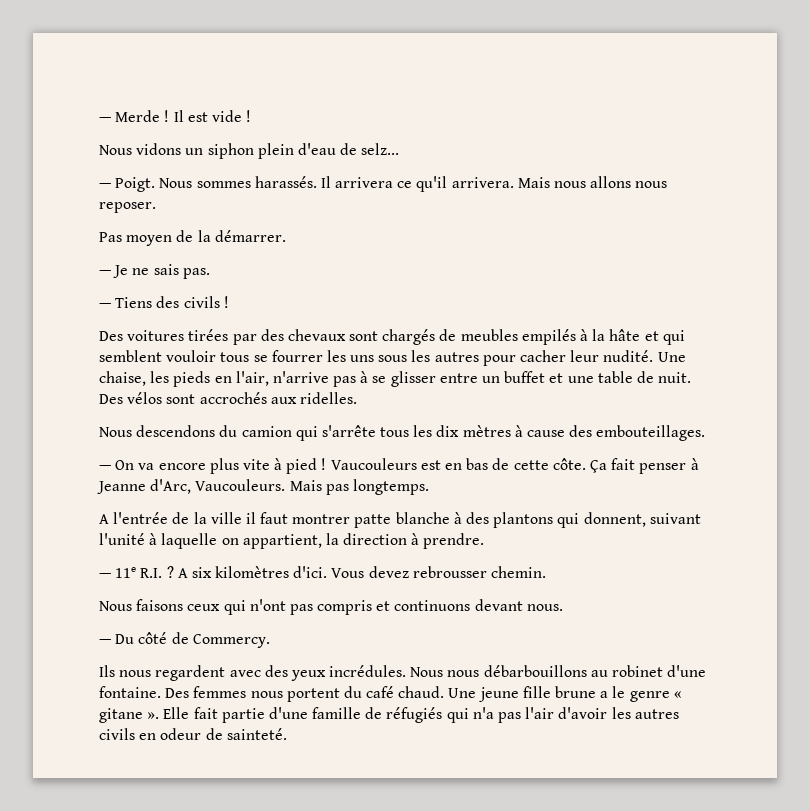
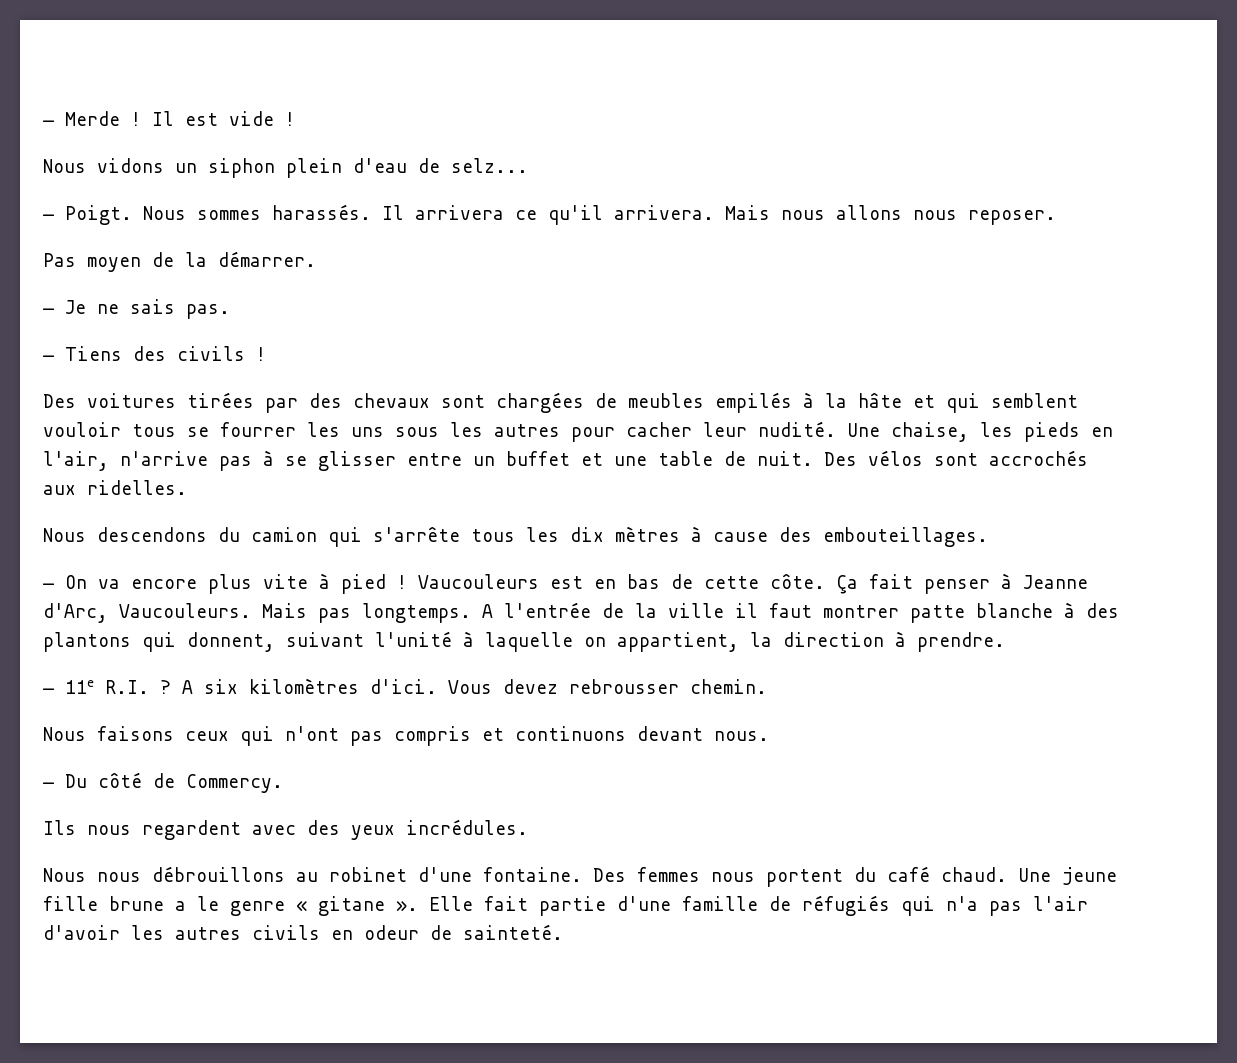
- Des voitures tirées par des chevaux sont chargés de meubles empilés à la hâte et qui semblent vouloir tous se fourrer les uns sous les autres pour cacher leur nudité.
+ Des voitures tirées par des chevaux sont chargées de meubles empilés à la hâte et qui semblent vouloir tous se fourrer les uns sous les autres pour cacher leur nudité.
- Mais pas longtemps.
- A l'entrée de la ville il faut montrer patte blanche à des plantons qui donnent, suivant l'unité à laquelle on appartient, la direction à prendre.
+ Mais pas longtemps. A l'entrée de la ville il faut montrer patte blanche à des plantons qui donnent, suivant l'unité à laquelle on appartient, la direction à prendre.
- Ils nous regardent avec des yeux incrédules. Nous nous débarbouillons au robinet d'une fontaine.
+ Ils nous regardent avec des yeux incrédules.
+ Nous nous débrouillons au robinet d'une fontaine.

